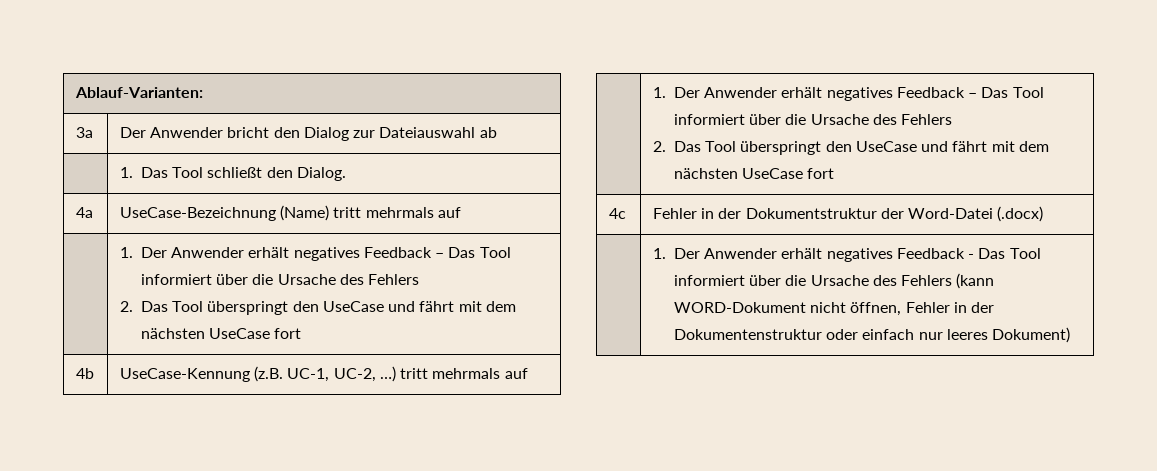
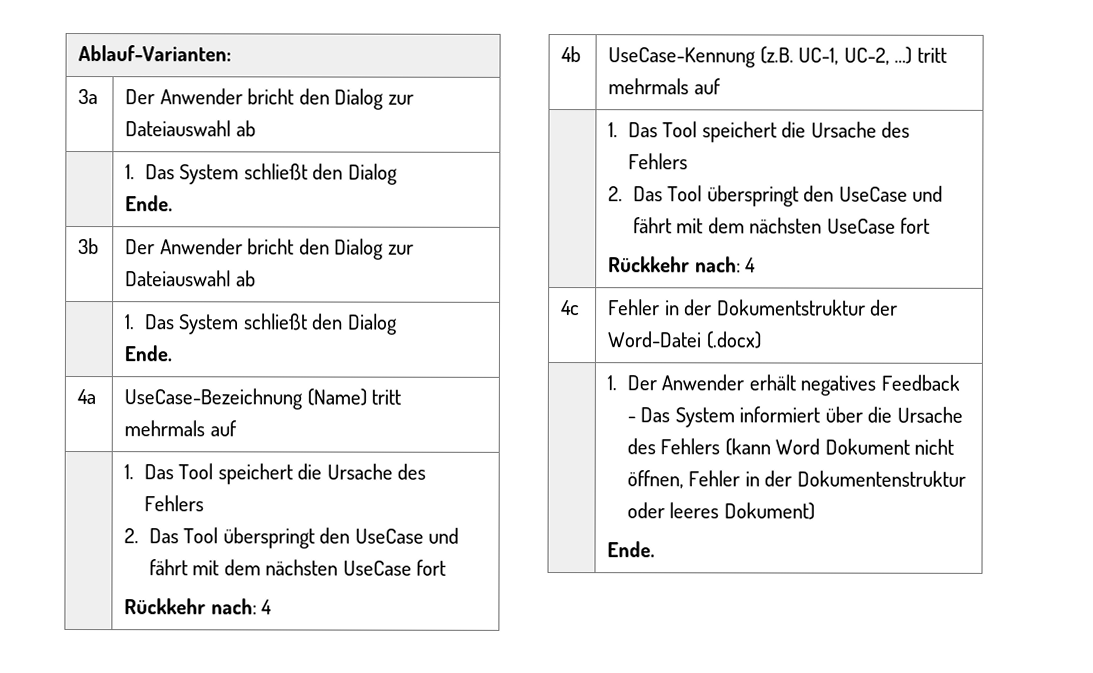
  3a | Der Anwender bricht den Dialog zur Dateiauswahl ab
- | 1. Das Tool schließt den Dialog.
+ | 1. Das System schließt den Dialog
+ Ende.
+ 3b | Der Anwender bricht den Dialog zur Dateiauswahl ab
+ | 1. Das System schließt den Dialog
+ Ende.
  4a | UseCase-Bezeichnung (Name) tritt mehrmals auf
- | 1. Der Anwender erhält negatives Feedback – Das Tool informiert über die Ursache des Fehlers
+ | 1. Das Tool speichert die Ursache des Fehlers
  2. Das Tool überspringt den UseCase und fährt mit dem nächsten UseCase fort
+ Rückkehr nach: 4
  4b | UseCase-Kennung (z.B. UC-1, UC-2, …) tritt mehrmals auf
- | 1. Der Anwender erhält negatives Feedback – Das Tool informiert über die Ursache des Fehlers
+ | 1. Das Tool speichert die Ursache des Fehlers
  2. Das Tool überspringt den UseCase und fährt mit dem nächsten UseCase fort
+ Rückkehr nach: 4
- | 1. Der Anwender erhält negatives Feedback - Das Tool informiert über die Ursache des Fehlers (kann WORD-Dokument nicht öffnen, Fehler in der Dokumentenstruktur oder einfach nur leeres Dokument)
+ | 1. Der Anwender erhält negatives Feedback - Das System informiert über die Ursache des Fehlers (kann Word Dokument nicht öffnen, Fehler in der Dokumentenstruktur oder leeres Dokument)
+ Ende.

